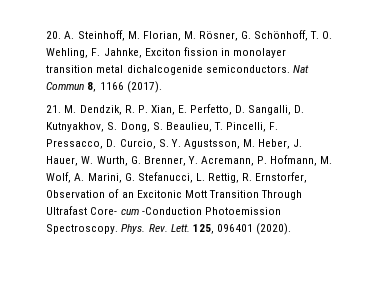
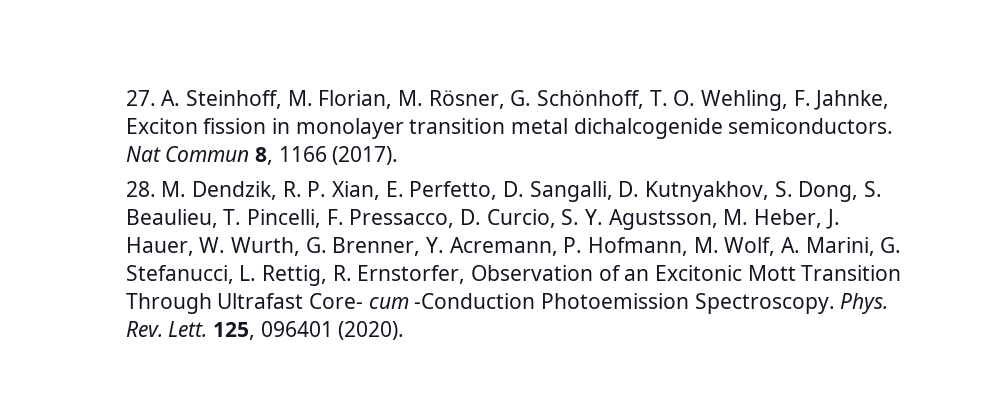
- 20. A. Steinhoff, M. Florian, M. Rösner, G. Schönhoff, T. O. Wehling, F. Jahnke, Exciton fission in monolayer transition metal dichalcogenide semiconductors.
+ 27. A. Steinhoff, M. Florian, M. Rösner, G. Schönhoff, T. O. Wehling, F. Jahnke, Exciton fission in monolayer transition metal dichalcogenide semiconductors.
- 21. M. Dendzik, R. P. Xian, E. Perfetto, D. Sangalli, D. Kutnyakhov, S. Dong, S. Beaulieu, T. Pincelli, F. Pressacco, D. Curcio, S. Y. Agustsson, M. Heber, J. Hauer, W. Wurth, G. Brenner, Y. Acremann, P. Hofmann, M. Wolf, A. Marini, G. Stefanucci, L. Rettig, R. Ernstorfer, Observation of an Excitonic Mott Transition Through Ultrafast Core- cum -Conduction Photoemission Spectroscopy.
+ 28. M. Dendzik, R. P. Xian, E. Perfetto, D. Sangalli, D. Kutnyakhov, S. Dong, S. Beaulieu, T. Pincelli, F. Pressacco, D. Curcio, S. Y. Agustsson, M. Heber, J. Hauer, W. Wurth, G. Brenner, Y. Acremann, P. Hofmann, M. Wolf, A. Marini, G. Stefanucci, L. Rettig, R. Ernstorfer, Observation of an Excitonic Mott Transition Through Ultrafast Core- cum -Conduction Photoemission Spectroscopy.

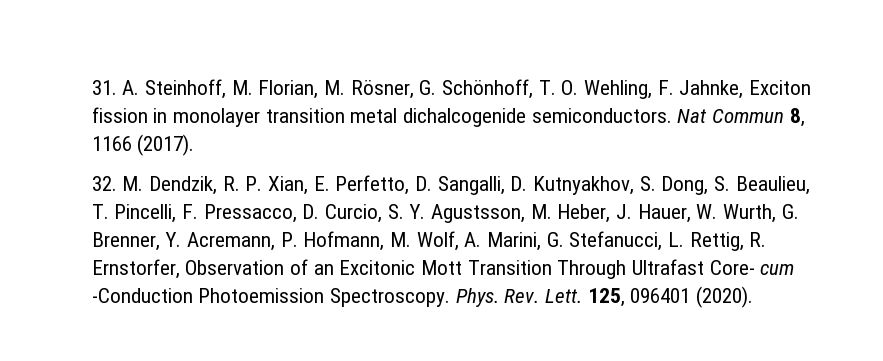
- 27. A. Steinhoff, M. Florian, M. Rösner, G. Schönhoff, T. O. Wehling, F. Jahnke, Exciton fission in monolayer transition metal dichalcogenide semiconductors.
+ 31. A. Steinhoff, M. Florian, M. Rösner, G. Schönhoff, T. O. Wehling, F. Jahnke, Exciton fission in monolayer transition metal dichalcogenide semiconductors.
- 28. M. Dendzik, R. P. Xian, E. Perfetto, D. Sangalli, D. Kutnyakhov, S. Dong, S. Beaulieu, T. Pincelli, F. Pressacco, D. Curcio, S. Y. Agustsson, M. Heber, J. Hauer, W. Wurth, G. Brenner, Y. Acremann, P. Hofmann, M. Wolf, A. Marini, G. Stefanucci, L. Rettig, R. Ernstorfer, Observation of an Excitonic Mott Transition Through Ultrafast Core- cum -Conduction Photoemission Spectroscopy.
+ 32. M. Dendzik, R. P. Xian, E. Perfetto, D. Sangalli, D. Kutnyakhov, S. Dong, S. Beaulieu, T. Pincelli, F. Pressacco, D. Curcio, S. Y. Agustsson, M. Heber, J. Hauer, W. Wurth, G. Brenner, Y. Acremann, P. Hofmann, M. Wolf, A. Marini, G. Stefanucci, L. Rettig, R. Ernstorfer, Observation of an Excitonic Mott Transition Through Ultrafast Core- cum -Conduction Photoemission Spectroscopy.

